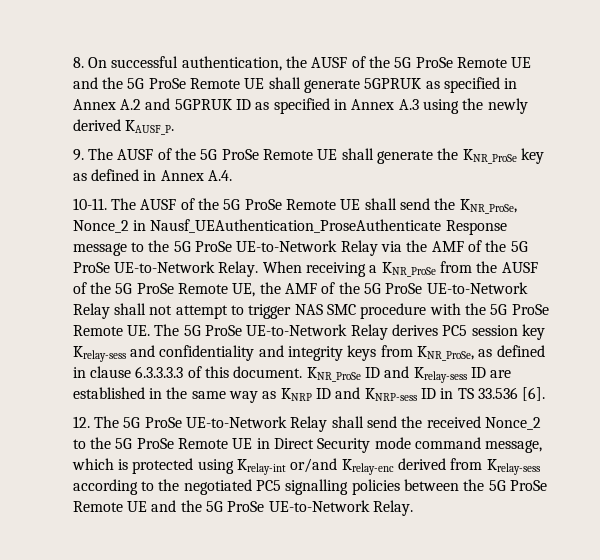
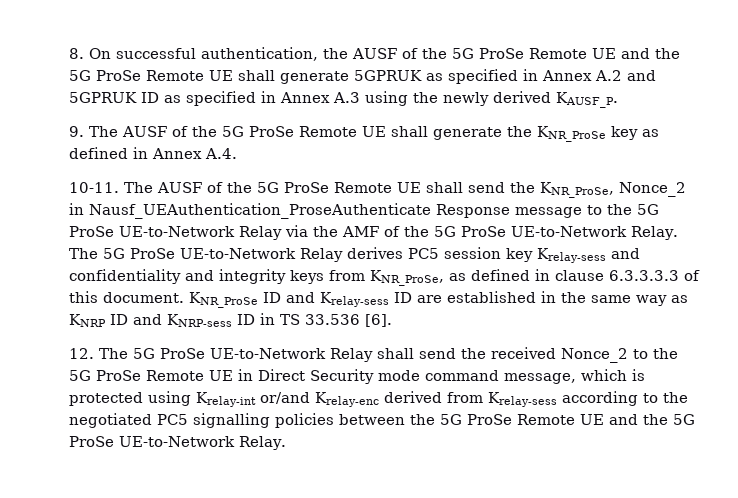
- When receiving a KNR_ProSe from the AUSF of the 5G ProSe Remote UE, the AMF of the 5G ProSe UE-to-Network Relay shall not attempt to trigger NAS SMC procedure with the 5G ProSe Remote UE. The 5G ProSe UE-to-Network Relay derives PC5 session key Krelay-sess and confidentiality and integrity keys from KNR_ProSe, as defined in clause 6.3.3.3.3 of this document.
+ The 5G ProSe UE-to-Network Relay derives PC5 session key Krelay-sess and confidentiality and integrity keys from KNR_ProSe, as defined in clause 6.3.3.3.3 of this document.

